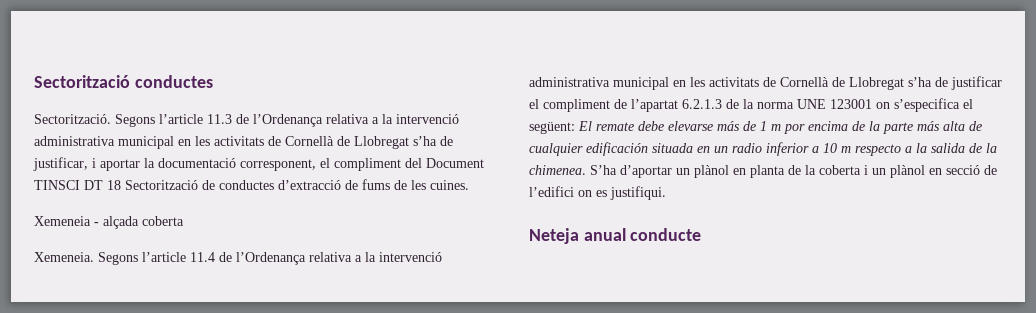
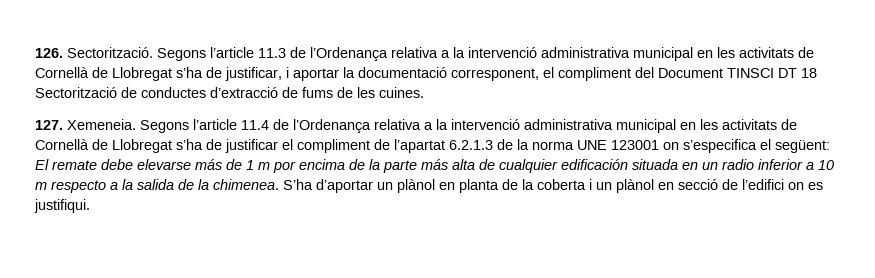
- Sectorització conductes
- Sectorització.
+ 126. Sectorització.
- Xemeneia - alçada coberta
- Xemeneia.
+ 127. Xemeneia.
- Neteja anual conducte

